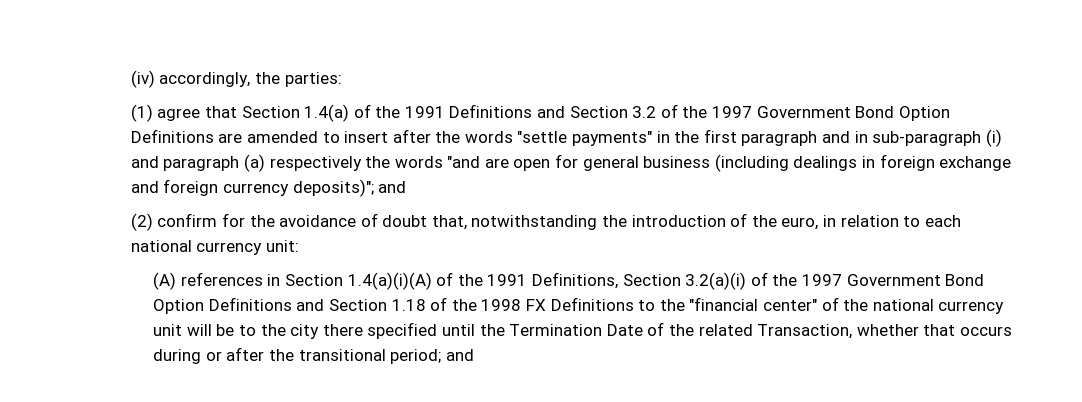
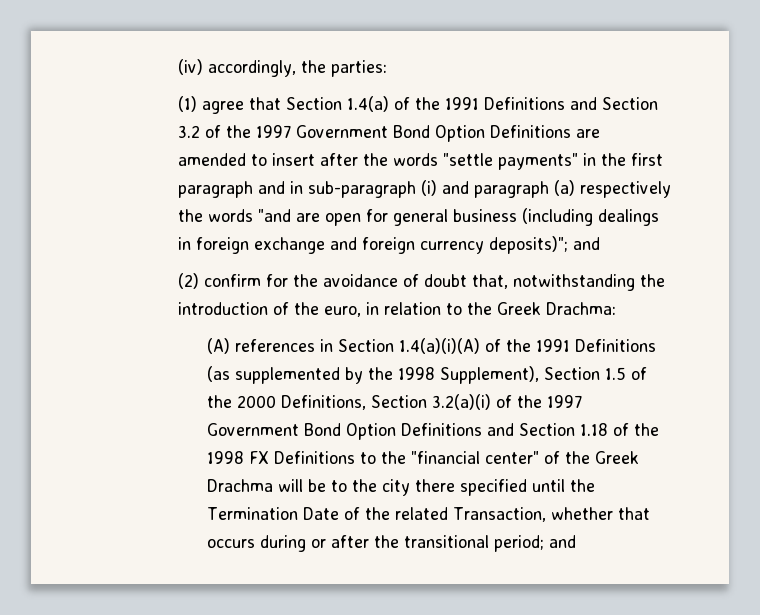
- (2) confirm for the avoidance of doubt that, notwithstanding the introduction of the euro, in relation to each national currency unit:
+ (2) confirm for the avoidance of doubt that, notwithstanding the introduction of the euro, in relation to the Greek Drachma:
- (A) references in Section 1.4(a)(i)(A) of the 1991 Definitions, Section 3.2(a)(i) of the 1997 Government Bond Option Definitions and Section 1.18 of the 1998 FX Definitions to the "financial center" of the national currency unit will be to the city there specified until the Termination Date of the related Transaction, whether that occurs during or after the transitional period; and
+ (A) references in Section 1.4(a)(i)(A) of the 1991 Definitions (as supplemented by the 1998 Supplement), Section 1.5 of the 2000 Definitions, Section 3.2(a)(i) of the 1997 Government Bond Option Definitions and Section 1.18 of the 1998 FX Definitions to the "financial center" of the Greek Drachma will be to the city there specified until the Termination Date of the related Transaction, whether that occurs during or after the transitional period; and

